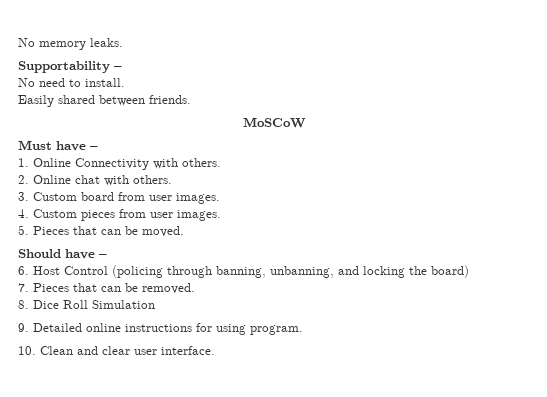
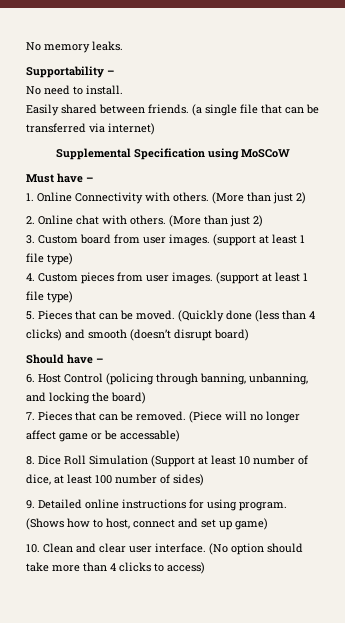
- Easily shared between friends.
- MoSCoW
+ Easily shared between friends. (a single file that can be transferred via internet)
+ Supplemental Specification using MoSCoW
- 1. Online Connectivity with others.
+ 1. Online Connectivity with others. (More than just 2)
- 2. Online chat with others.
+ 2. Online chat with others. (More than just 2)
- 3. Custom board from user images.
+ 3. Custom board from user images. (support at least 1 file type)
- 4. Custom pieces from user images.
+ 4. Custom pieces from user images. (support at least 1 file type)
+ (Quickly done (less than 4 clicks) and smooth (doesn’t disrupt board)
- 7. Pieces that can be removed.
- 8. Dice Roll Simulation
+ 7. Pieces that can be removed. (Piece will no longer affect game or be accessable)
+ 8. Dice Roll Simulation (Support at least 10 number of dice, at least 100 number of sides)
+ (Shows how to host, connect and set up game)
+ (No option should take more than 4 clicks to access)

